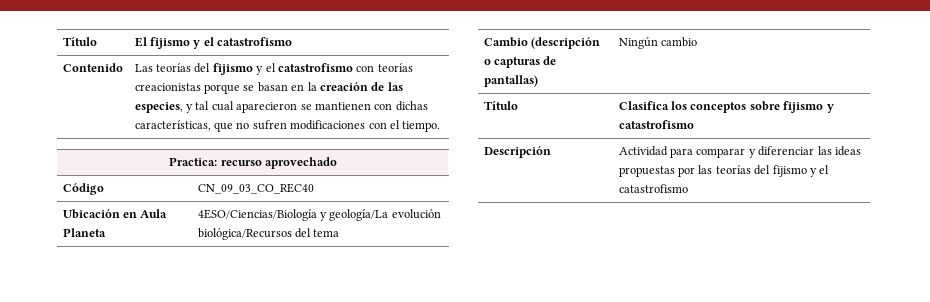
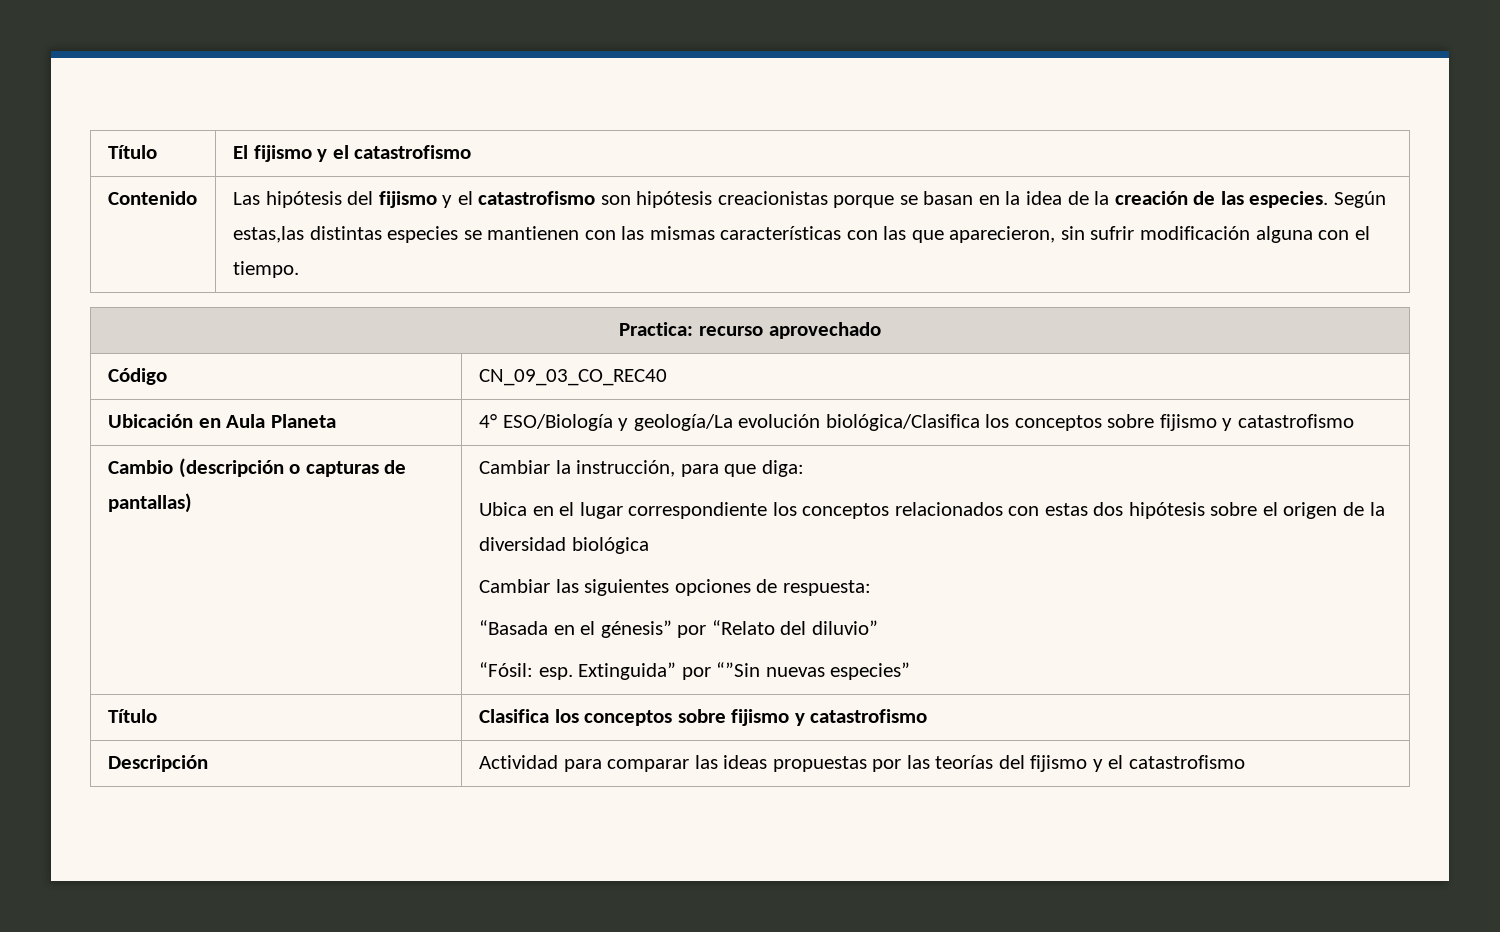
- Las teorías del fijismo y el catastrofismo con teorías creacionistas porque se basan en la creación de las especies, y tal cual aparecieron se mantienen con dichas características, que no sufren modificaciones con el tiempo.
+ Las hipótesis del fijismo y el catastrofismo son hipótesis creacionistas porque se basan en la idea de la creación de las especies. Según estas,las distintas especies se mantienen con las mismas características con las que aparecieron, sin sufrir modificación alguna con el tiempo.
- Ubicación en Aula Planeta | 4ESO/Ciencias/Biología y geología/La evolución biológica/Recursos del tema
+ Ubicación en Aula Planeta | 4° ESO/Biología y geología/La evolución biológica/Clasifica los conceptos sobre fijismo y catastrofismo
- Ningún cambio
+ Cambiar la instrucción, para que diga:
+ Ubica en el lugar correspondiente los conceptos relacionados con estas dos hipótesis sobre el origen de la diversidad biológica
+ Cambiar las siguientes opciones de respuesta:
+ “Basada en el génesis” por “Relato del diluvio”
+ “Fósil: esp. Extinguida” por “”Sin nuevas especies”
- Descripción | Actividad para comparar y diferenciar las ideas propuestas por las teorías del fijismo y el catastrofismo
+ Descripción | Actividad para comparar las ideas propuestas por las teorías del fijismo y el catastrofismo

